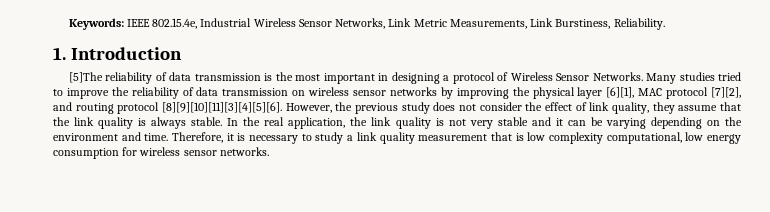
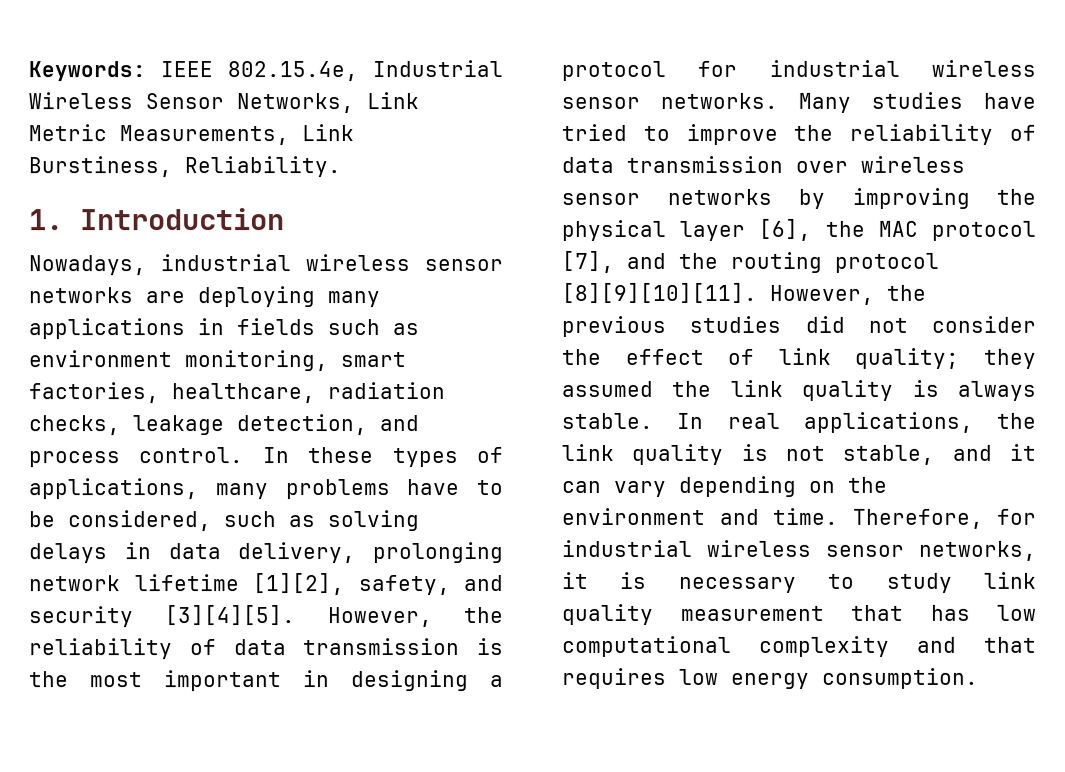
- [5]The reliability of data transmission is the most important in designing a protocol of Wireless Sensor Networks.
+ Nowadays, industrial wireless sensor networks are deploying many applications in fields such as environment monitoring, smart factories, healthcare, radiation checks, leakage detection, and process control. In these types of applications, many problems have to be considered, such as solving delays in data delivery, prolonging network lifetime [1][2], safety, and security [3][4][5]. However, the reliability of data transmission is the most important in designing a protocol for industrial wireless sensor networks.
- Many studies tried to improve the reliability of data transmission on wireless sensor networks by improving the physical layer [6][1], MAC protocol [7][2], and routing protocol [8][9][10][11][3][4][5][6].
+ Many studies have tried to improve the reliability of data transmission over wireless sensor networks by improving the physical layer [6], the MAC protocol [7], and the routing protocol [8][9][10][11].
- However, the previous study does not consider the effect of link quality, they assume that the link quality is always stable.
+ However, the previous studies did not consider the effect of link quality; they assumed the link quality is always stable.
- In the real application, the link quality is not very stable and it can be varying depending on the environment and time.
+ In real applications, the link quality is not stable, and it can vary depending on the environment and time.
- Therefore, it is necessary to study a link quality measurement that is low complexity computational, low energy consumption for wireless sensor networks.
+ Therefore, for industrial wireless sensor networks, it is necessary to study link quality measurement that has low computational complexity and that requires low energy consumption.

